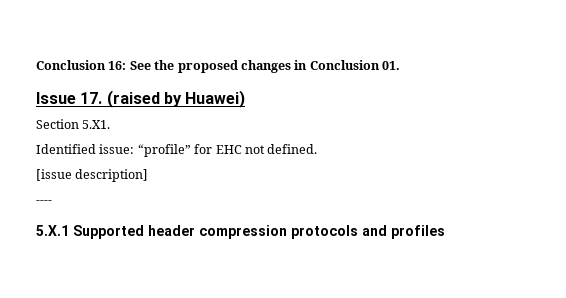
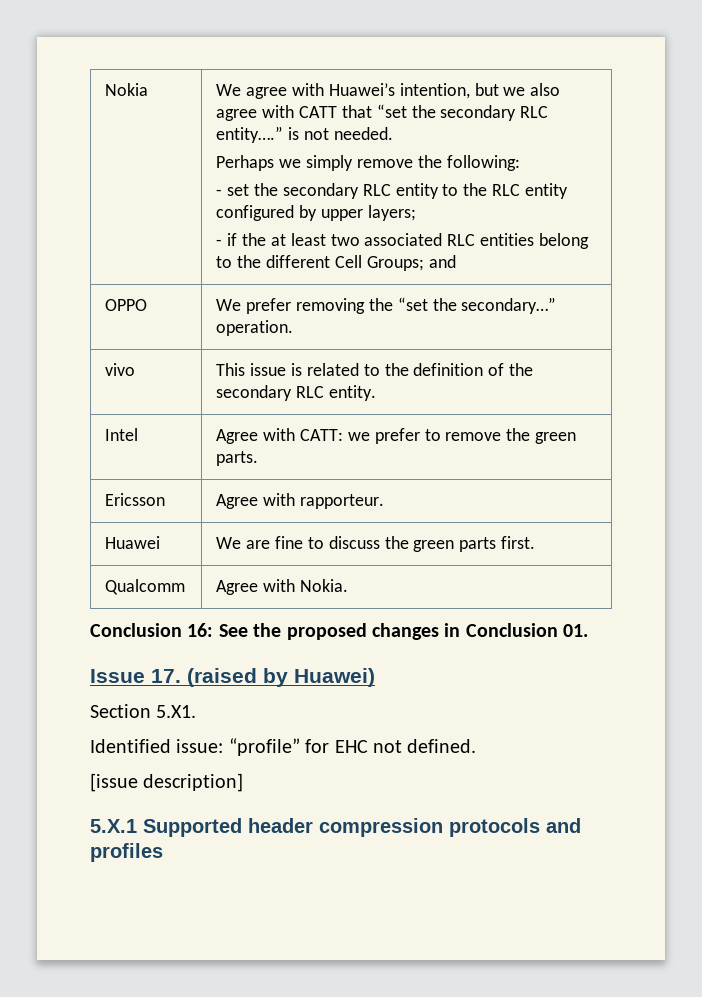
+ Nokia | We agree with Huawei’s intention, but we also agree with CATT that “set the secondary RLC entity….” is not needed.
+ Perhaps we simply remove the following:
+ - set the secondary RLC entity to the RLC entity configured by upper layers;
+ - if the at least two associated RLC entities belong to the different Cell Groups; and
+ OPPO | We prefer removing the “set the secondary…” operation.
+ vivo | This issue is related to the definition of the secondary RLC entity.
+ Intel | Agree with CATT: we prefer to remove the green parts.
+ Ericsson | Agree with rapporteur.
+ Huawei | We are fine to discuss the green parts first.
+ Qualcomm | Agree with Nokia.
- ----

